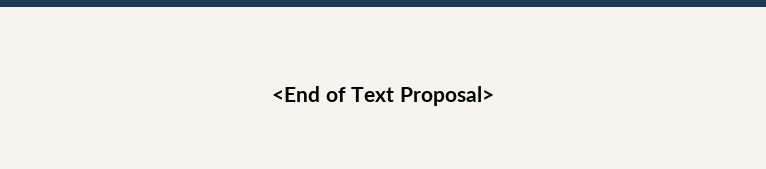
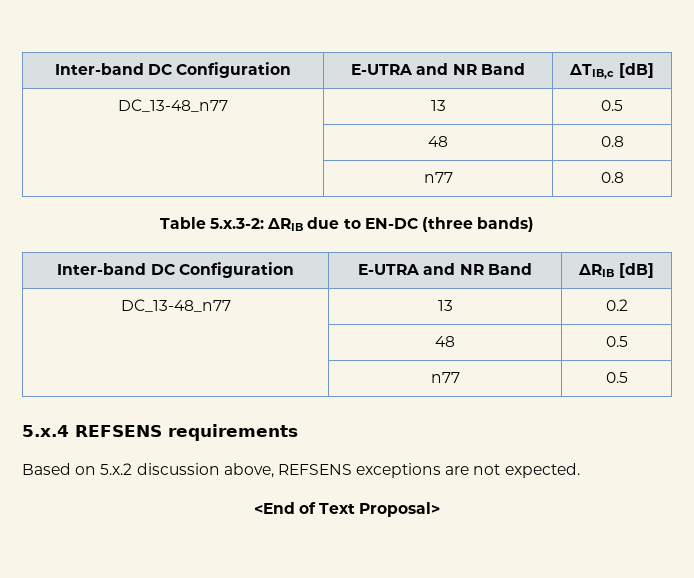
+ Inter-band DC Configuration | E-UTRA and NR Band | ΔTIB,c [dB]
+ DC_13-48_n77 | 13 | 0.5
+ | 48 | 0.8
+ | n77 | 0.8
+ Table 5.x.3-2: ΔRIB due to EN-DC (three bands)
+ Inter-band DC Configuration | E-UTRA and NR Band | ΔRIB [dB]
+ DC_13-48_n77 | 13 | 0.2
+ | 48 | 0.5
+ | n77 | 0.5
+ 5.x.4 REFSENS requirements
+ Based on 5.x.2 discussion above, REFSENS exceptions are not expected.

